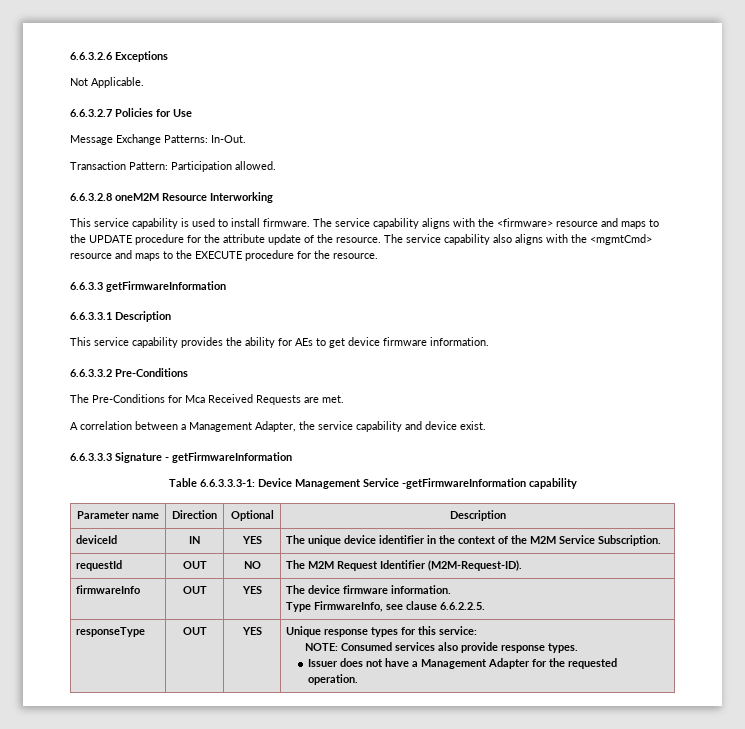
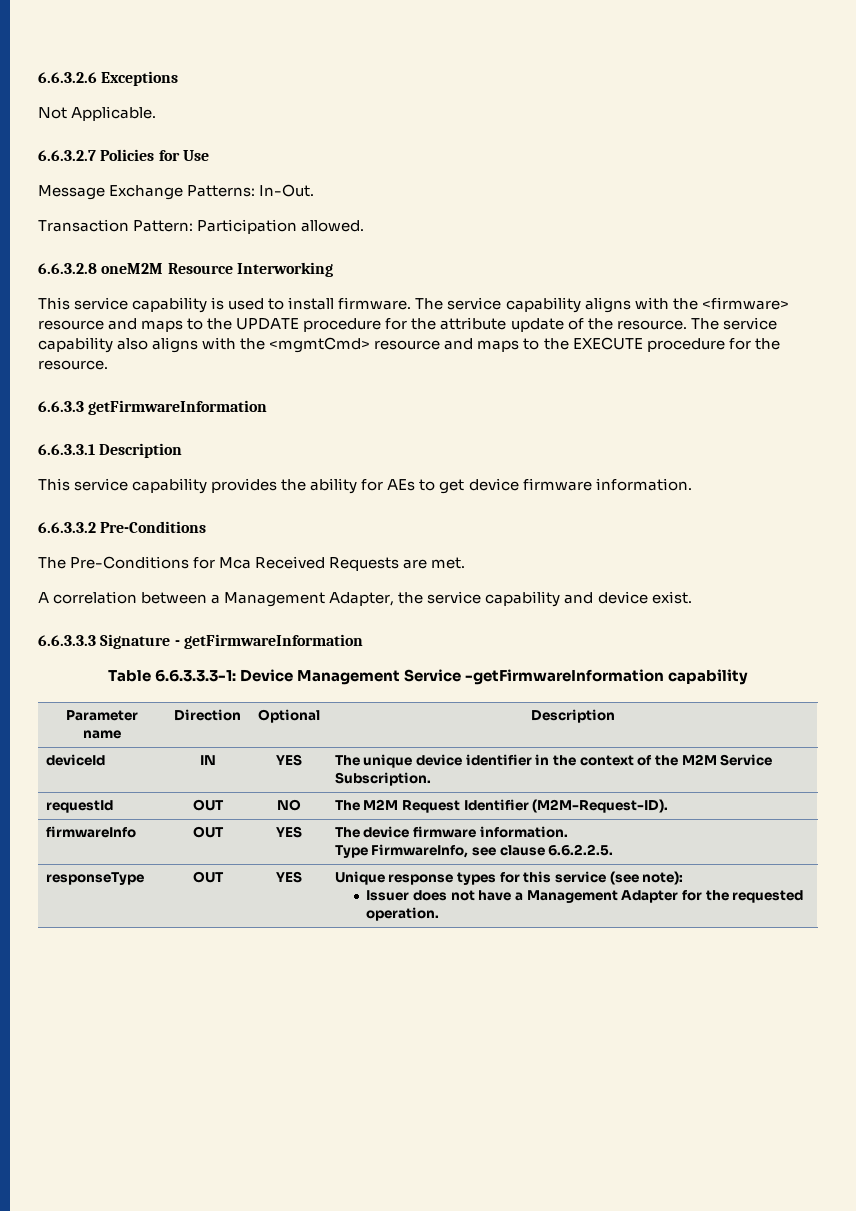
- responseType | OUT | YES | Unique response types for this service:
- NOTE: Consumed services also provide response types.
+ responseType | OUT | YES | Unique response types for this service (see note):

